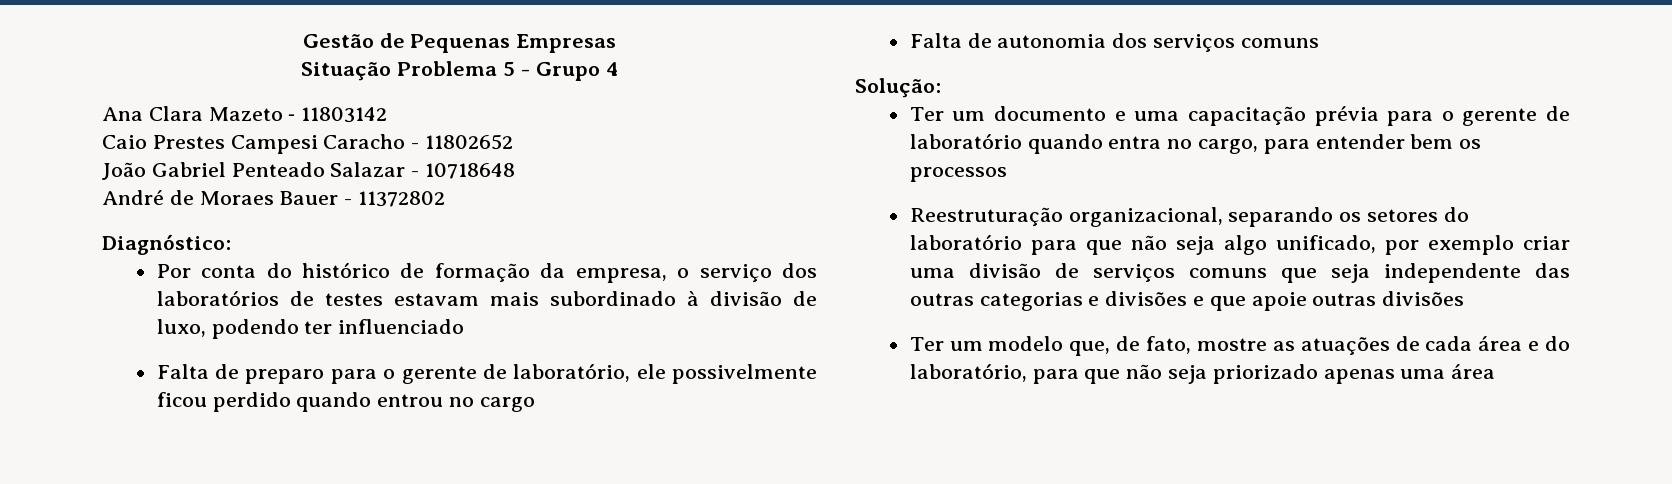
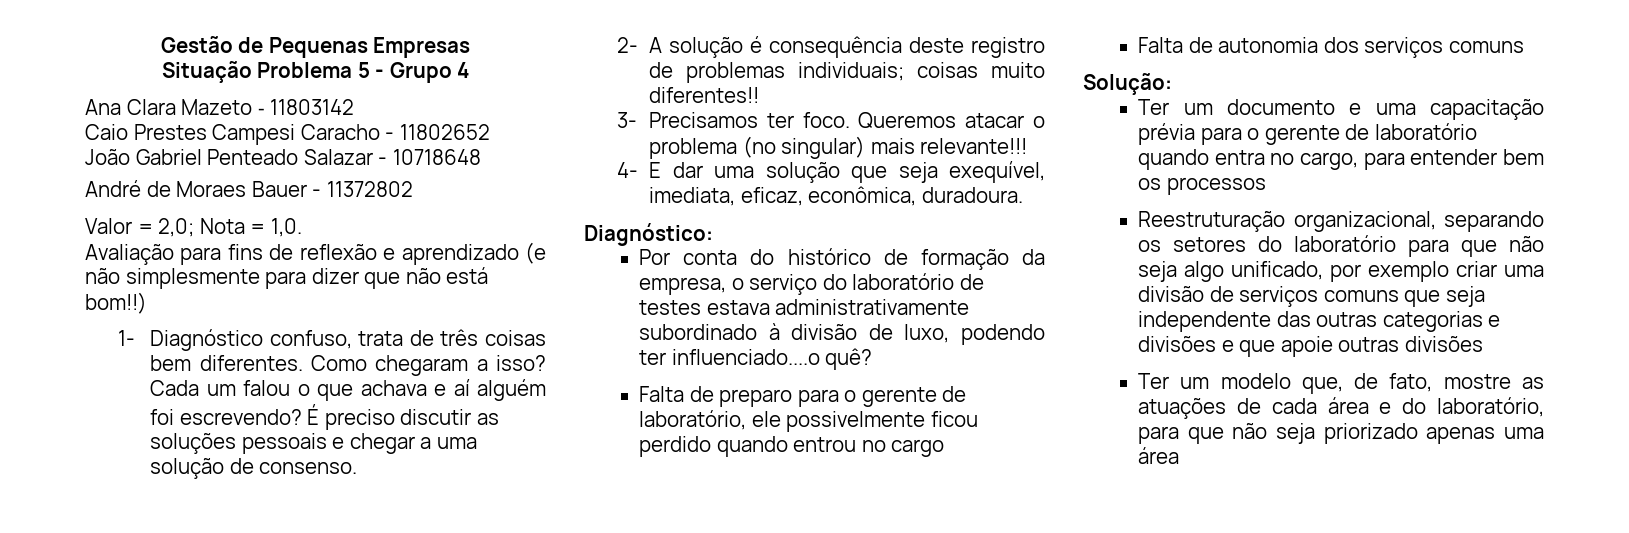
+ Valor = 2,0; Nota = 1,0.
+ Avaliação para fins de reflexão e aprendizado (e não simplesmente para dizer que não está bom!!)
+ 1- Diagnóstico confuso, trata de três coisas bem diferentes. Como chegaram a isso? Cada um falou o que achava e aí alguém foi escrevendo? É preciso discutir as soluções pessoais e chegar a uma solução de consenso.
+ 2- A solução é consequência deste registro de problemas individuais; coisas muito diferentes!!
+ 3- Precisamos ter foco. Queremos atacar o problema (no singular) mais relevante!!!
+ 4- E dar uma solução que seja exequível, imediata, eficaz, econômica, duradoura.
- Por conta do histórico de formação da empresa, o serviço dos laboratórios de testes estavam mais subordinado à divisão de luxo, podendo ter influenciado
+ Por conta do histórico de formação da empresa, o serviço do laboratório de testes estava administrativamente subordinado à divisão de luxo, podendo ter influenciado....o quê?

